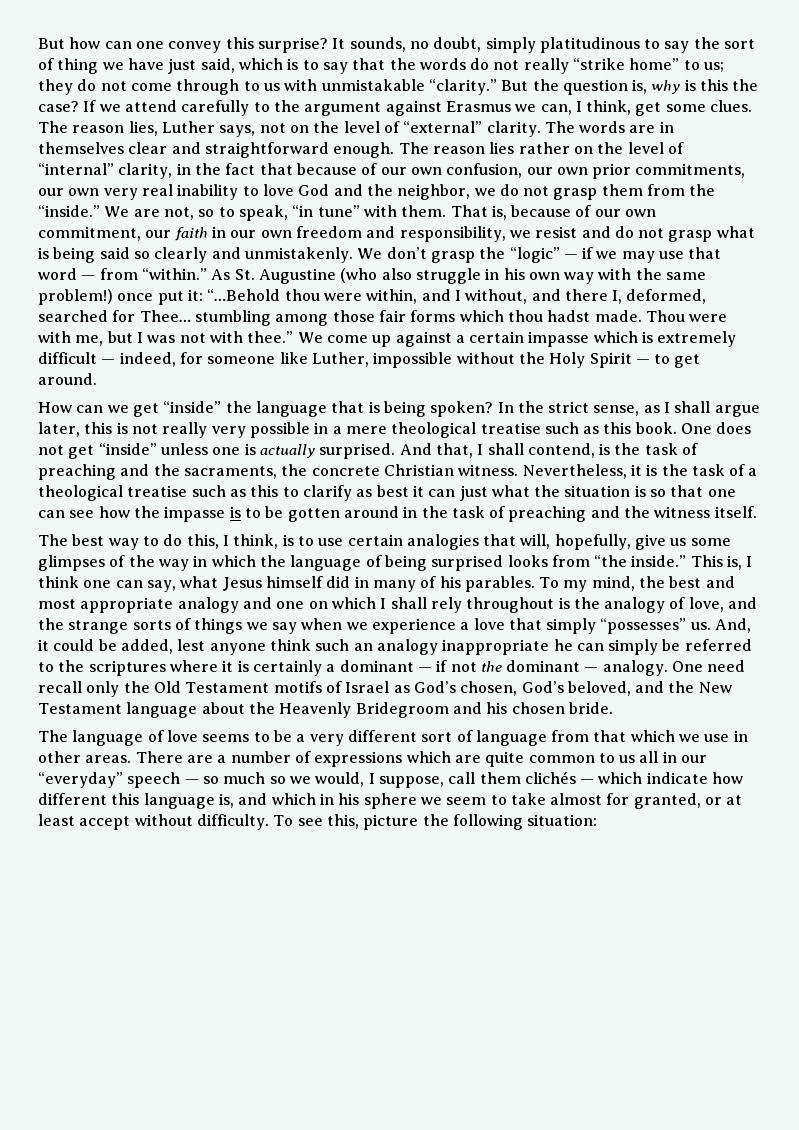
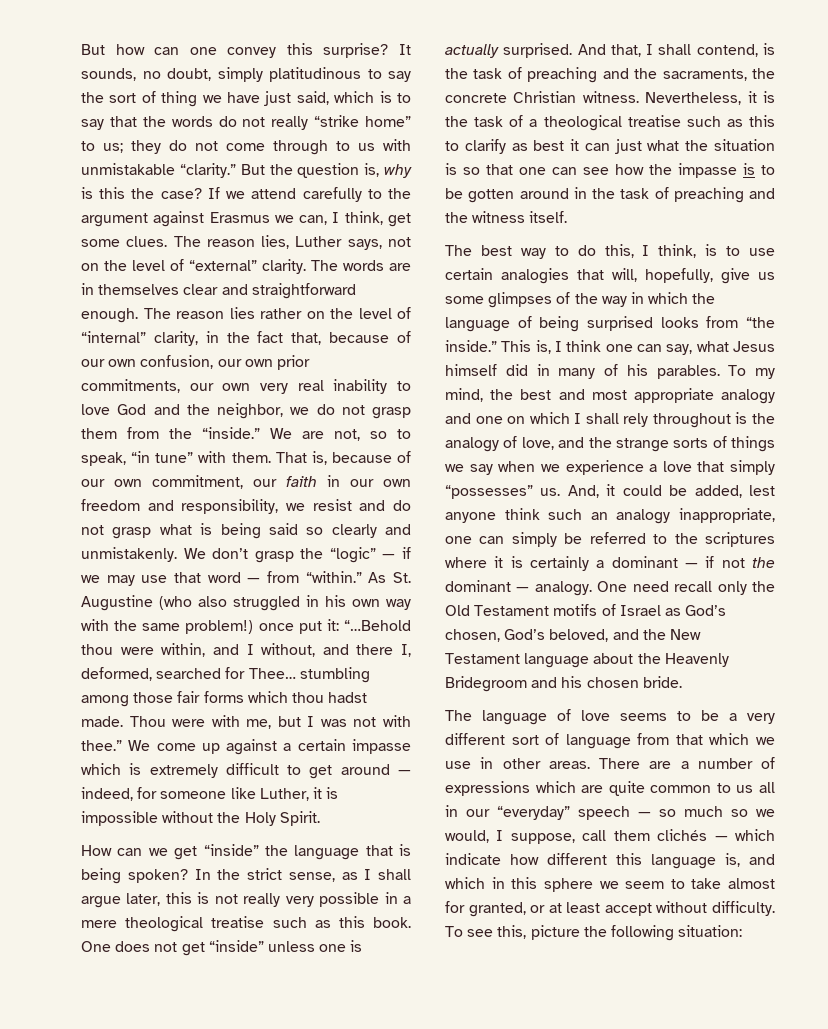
- The reason lies rather on the level of “internal” clarity, in the fact that because of our own confusion, our own prior commitments, our own very real inability to love God and the neighbor, we do not grasp them from the “inside.”
+ The reason lies rather on the level of “internal” clarity, in the fact that, because of our own confusion, our own prior commitments, our own very real inability to love God and the neighbor, we do not grasp them from the “inside.”
- As St. Augustine (who also struggle in his own way with the same problem!) once put it: “…Behold thou were within, and I without, and there I, deformed, searched for Thee… stumbling among those fair forms which thou hadst made.
+ As St. Augustine (who also struggled in his own way with the same problem!) once put it: “…Behold thou were within, and I without, and there I, deformed, searched for Thee… stumbling among those fair forms which thou hadst made.
- We come up against a certain impasse which is extremely difficult — indeed, for someone like Luther, impossible without the Holy Spirit — to get around.
+ We come up against a certain impasse which is extremely difficult to get around — indeed, for someone like Luther, it is impossible without the Holy Spirit.
- And, it could be added, lest anyone think such an analogy inappropriate he can simply be referred to the scriptures where it is certainly a dominant — if not the dominant — analogy.
+ And, it could be added, lest anyone think such an analogy inappropriate, one can simply be referred to the scriptures where it is certainly a dominant — if not the dominant — analogy.
- There are a number of expressions which are quite common to us all in our “everyday” speech — so much so we would, I suppose, call them clichés — which indicate how different this language is, and which in his sphere we seem to take almost for granted, or at least accept without difficulty.
+ There are a number of expressions which are quite common to us all in our “everyday” speech — so much so we would, I suppose, call them clichés — which indicate how different this language is, and which in this sphere we seem to take almost for granted, or at least accept without difficulty.

